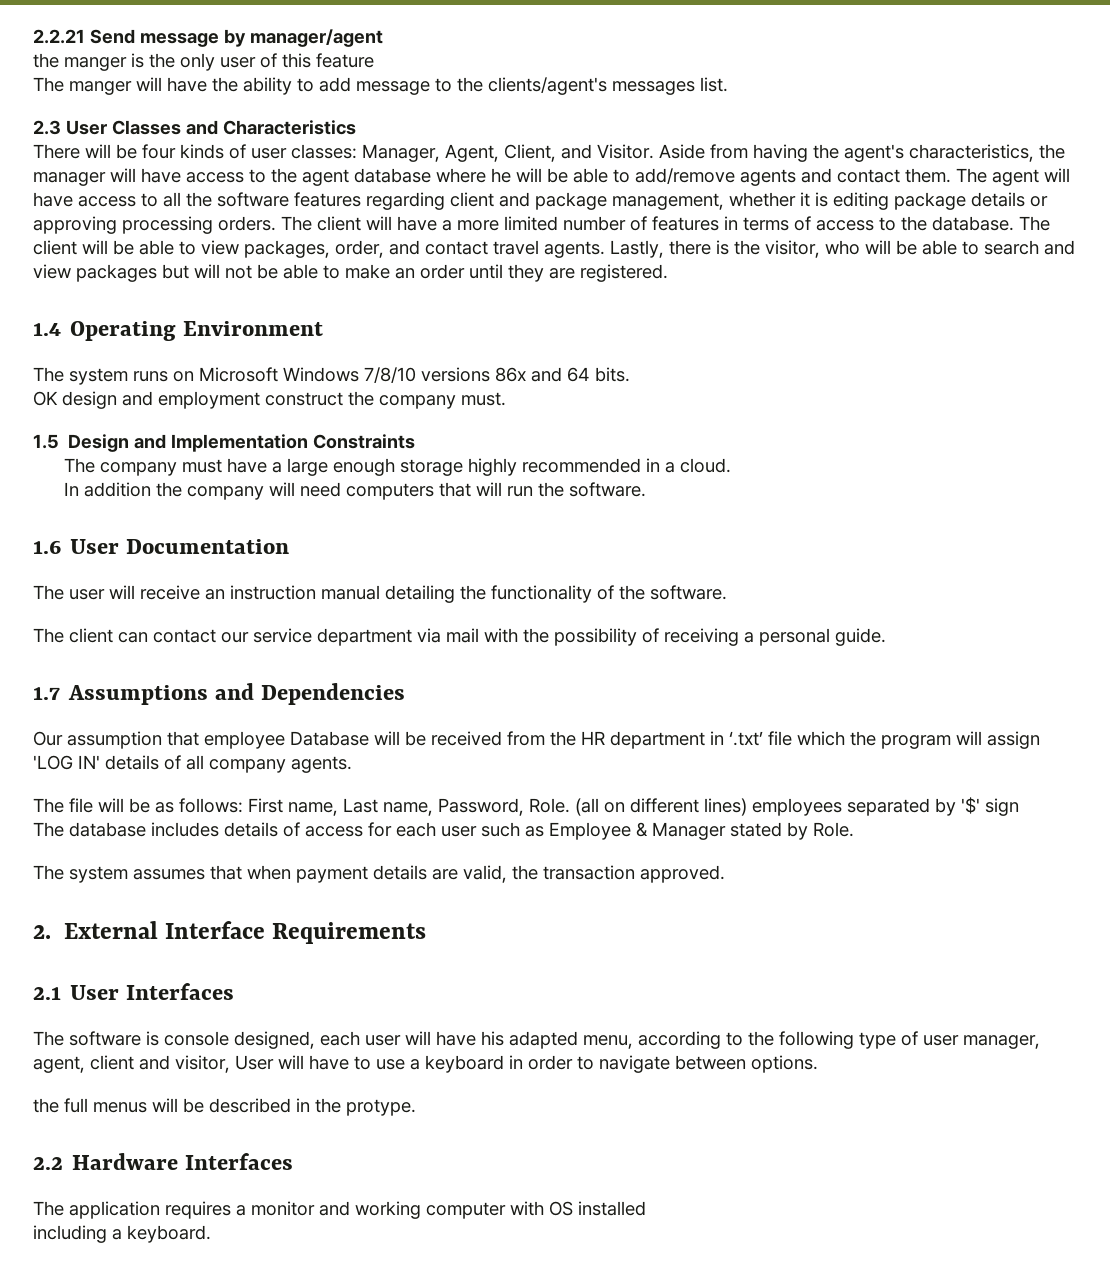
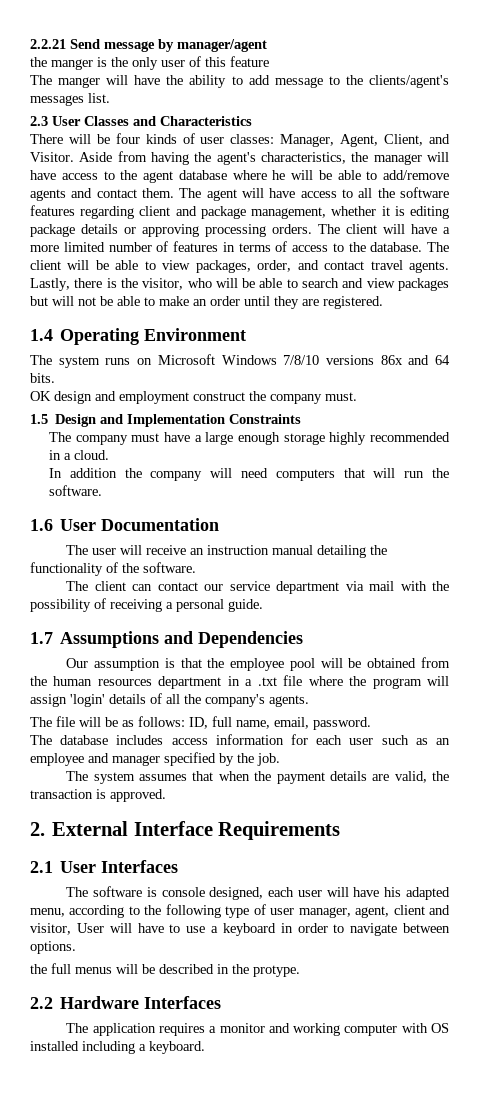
- Our assumption that employee Database will be received from the HR department in ‘.txt’ file which the program will assign 'LOG IN' details of all company agents.
+ Our assumption is that the employee pool will be obtained from the human resources department in a .txt file where the program will assign 'login' details of all the company's agents.
- The file will be as follows: First name, Last name, Password, Role. (all on different lines) employees separated by '$' sign
+ The file will be as follows: ID, full name, email, password.
- The database includes details of access for each user such as Employee & Manager stated by Role.
+ The database includes access information for each user such as an employee and manager specified by the job.
- The system assumes that when payment details are valid, the transaction approved.
+ The system assumes that when the payment details are valid, the transaction is approved.
- The application requires a monitor and working computer with OS installed
- including a keyboard.
+ The application requires a monitor and working computer with OS installed including a keyboard.

